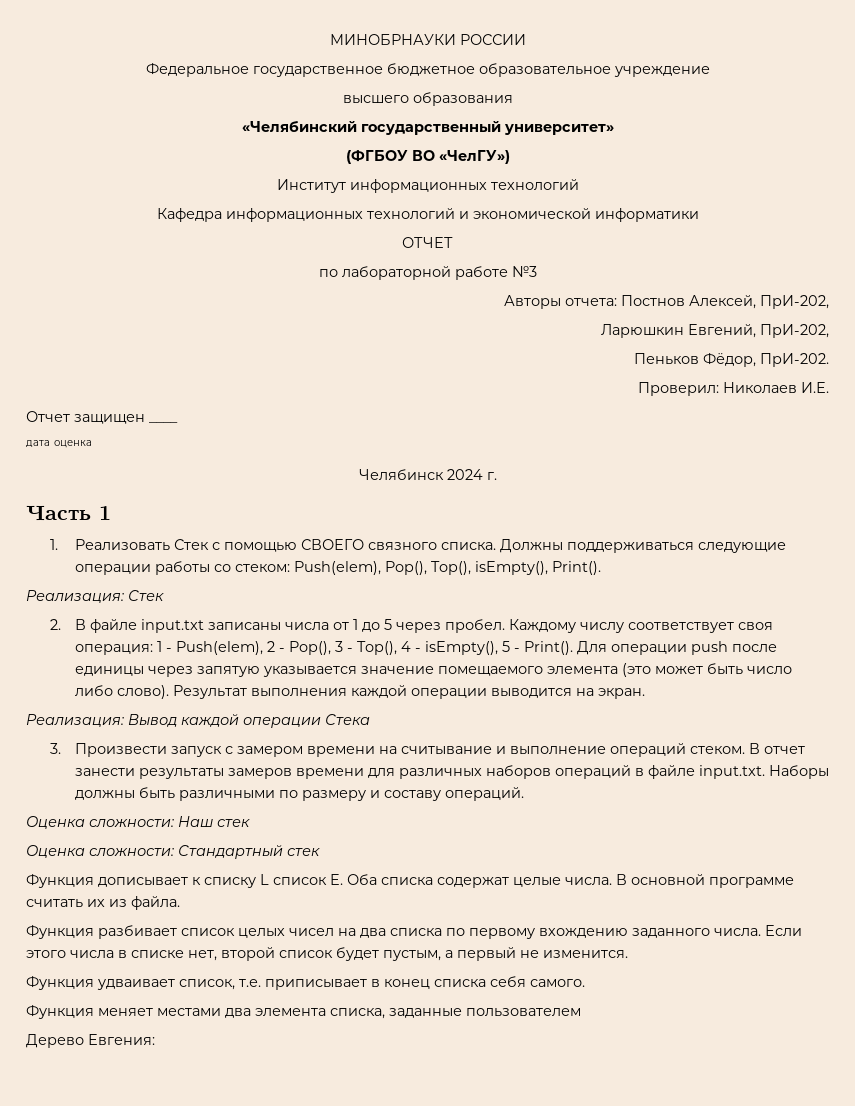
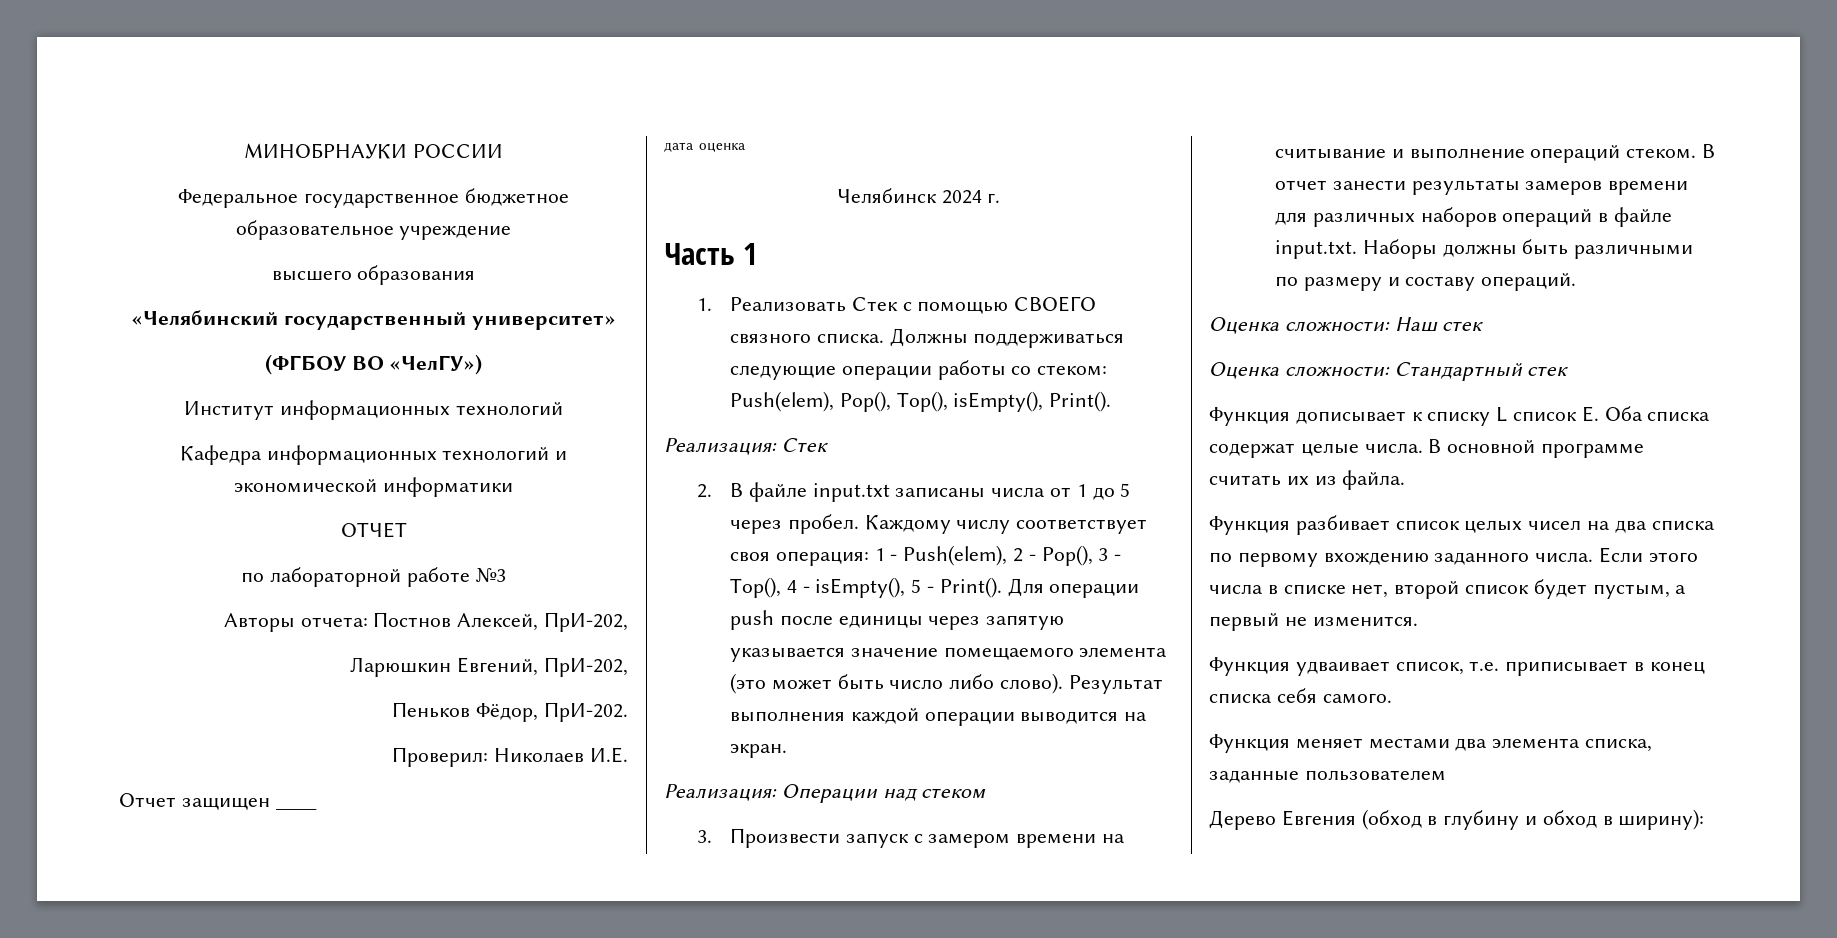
- Реализация: Вывод каждой операции Стека
+ Реализация: Операции над стеком
- Дерево Евгения:
+ Дерево Евгения (обход в глубину и обход в ширину):

